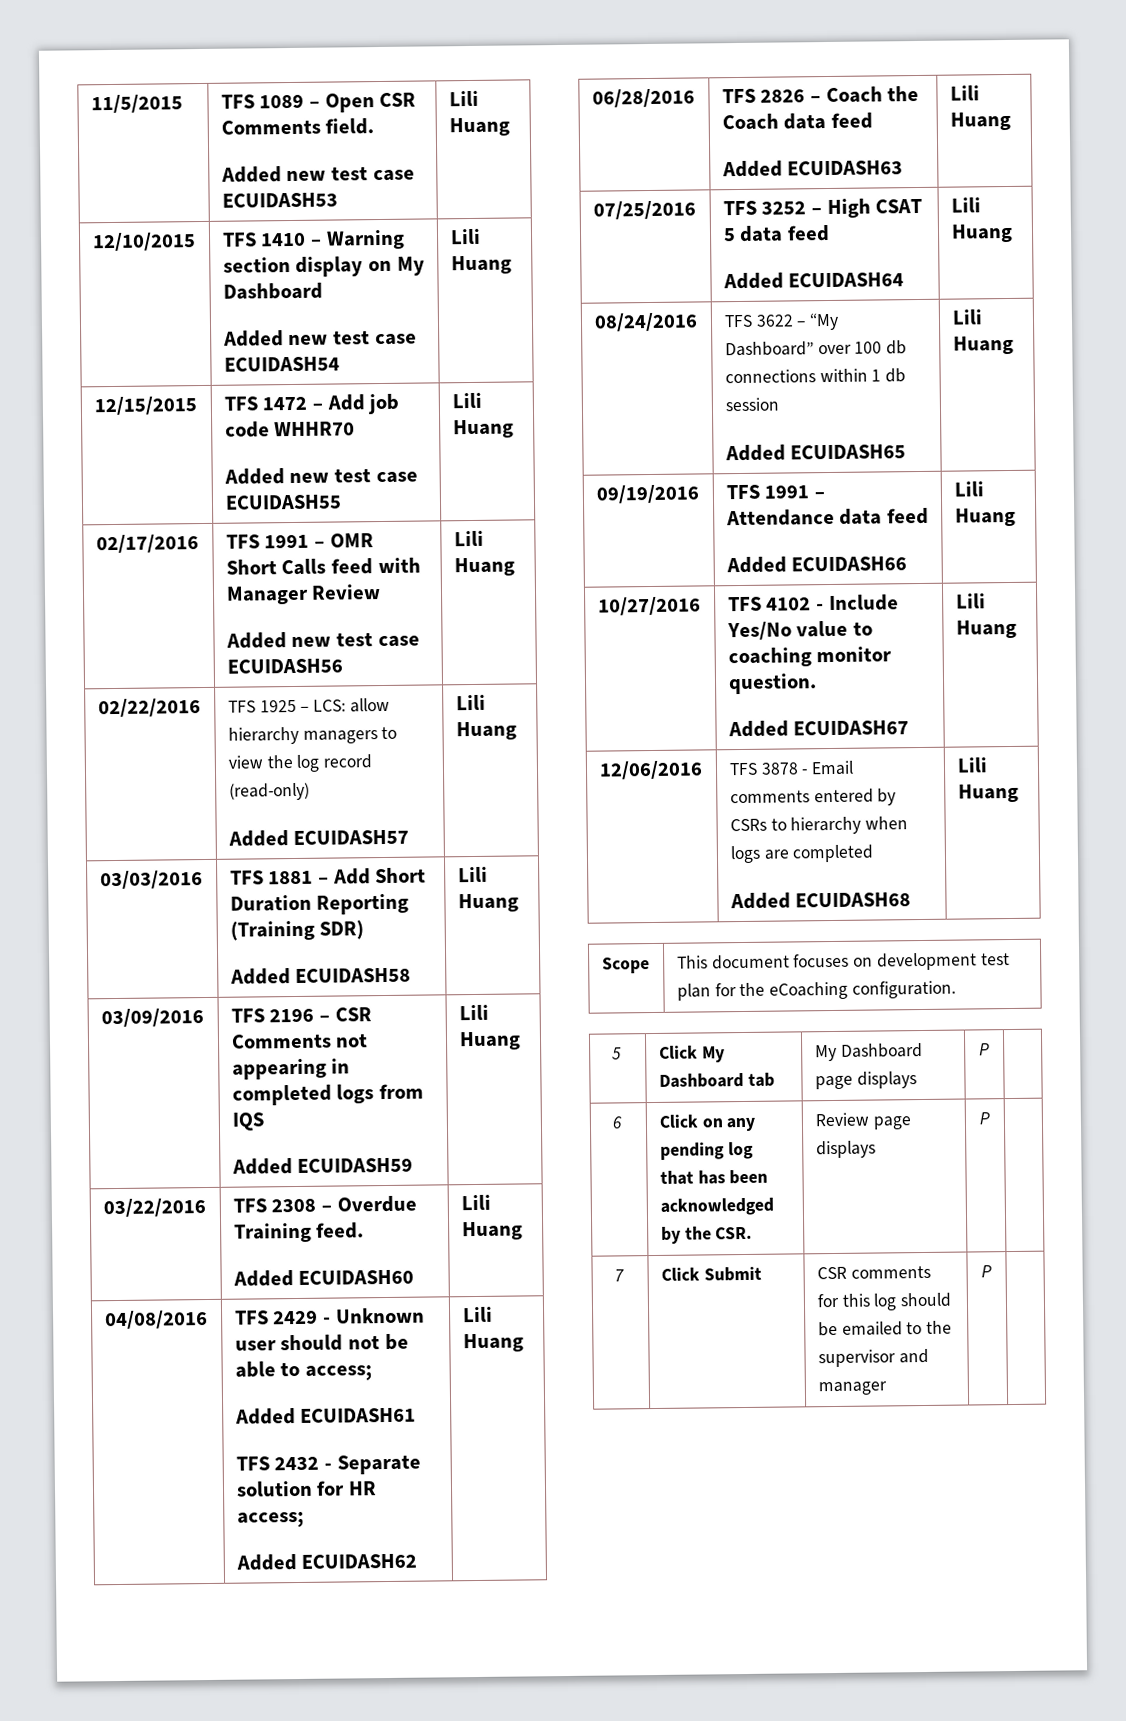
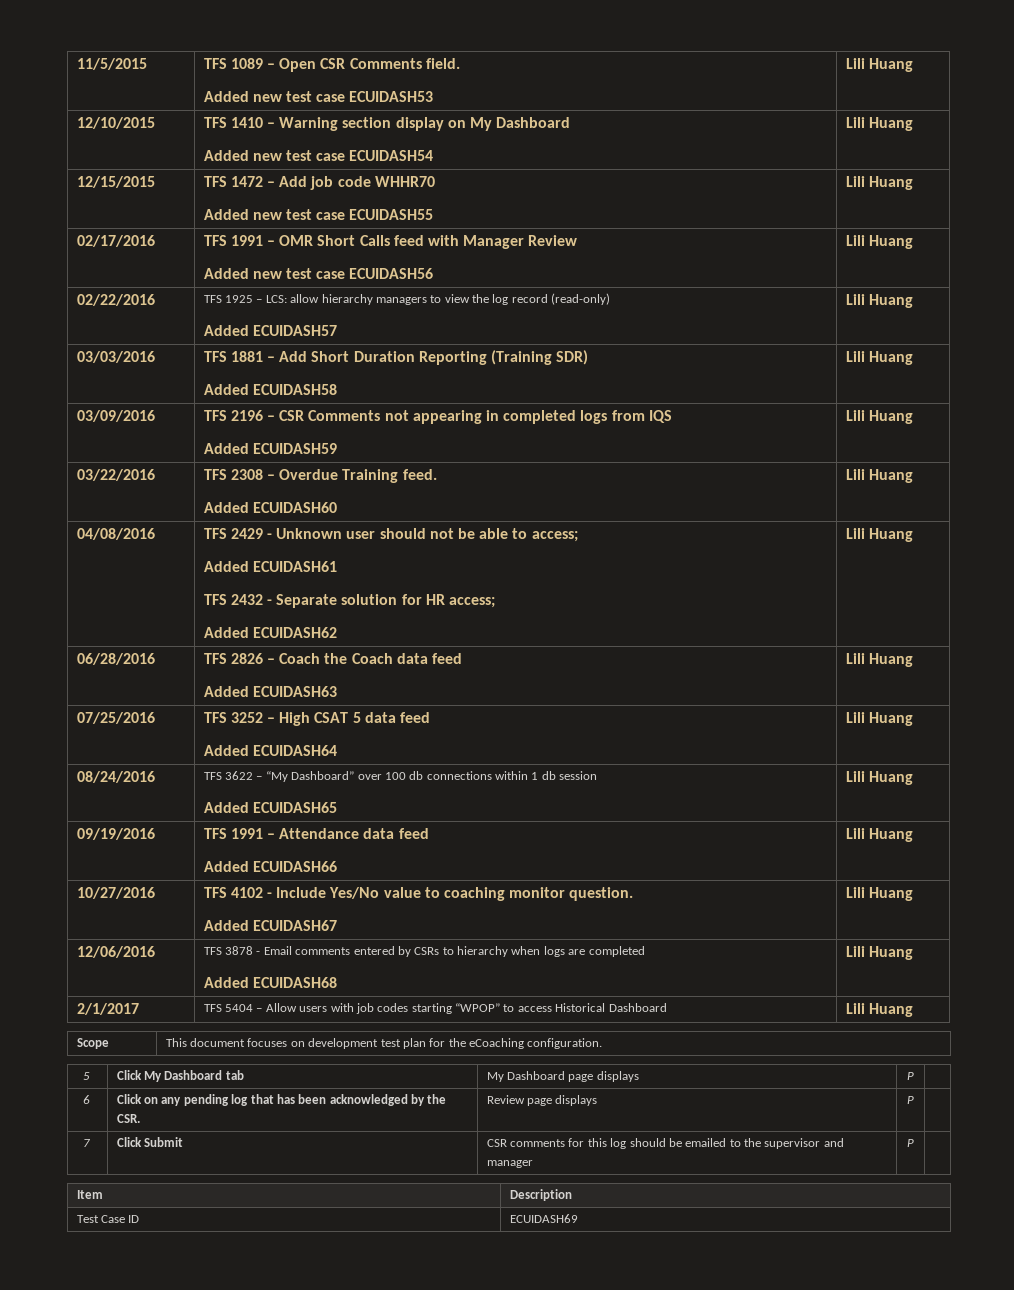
+ 2/1/2017 | TFS 5404 – Allow users with job codes starting “WPOP” to access Historical Dashboard | Lili Huang
+ Item | Description
+ Test Case ID | ECUIDASH69

